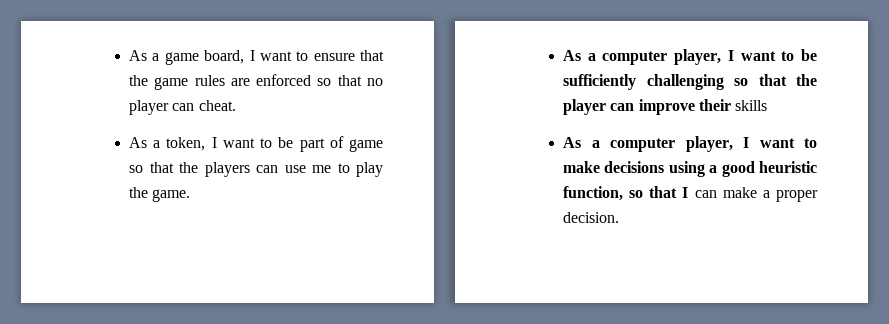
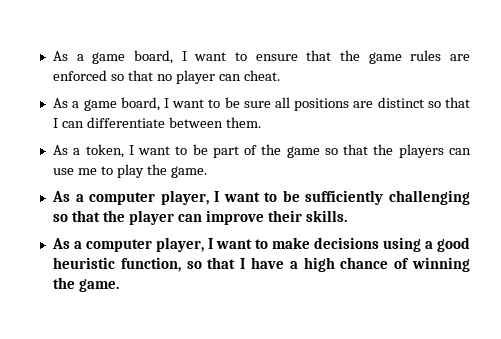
+ As a game board, I want to be sure all positions are distinct so that I can differentiate between them.
- As a token, I want to be part of game so that the players can use me to play the game.
+ As a token, I want to be part of the game so that the players can use me to play the game.
- As a computer player, I want to be sufficiently challenging so that the player can improve their skills
+ As a computer player, I want to be sufficiently challenging so that the player can improve their skills.
- As a computer player, I want to make decisions using a good heuristic function, so that I can make a proper decision.
+ As a computer player, I want to make decisions using a good heuristic function, so that I have a high chance of winning the game.

